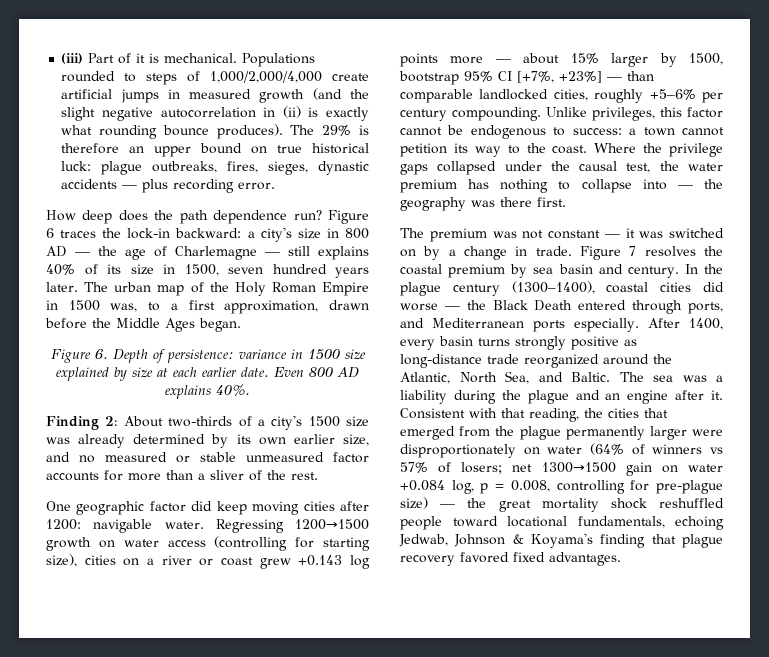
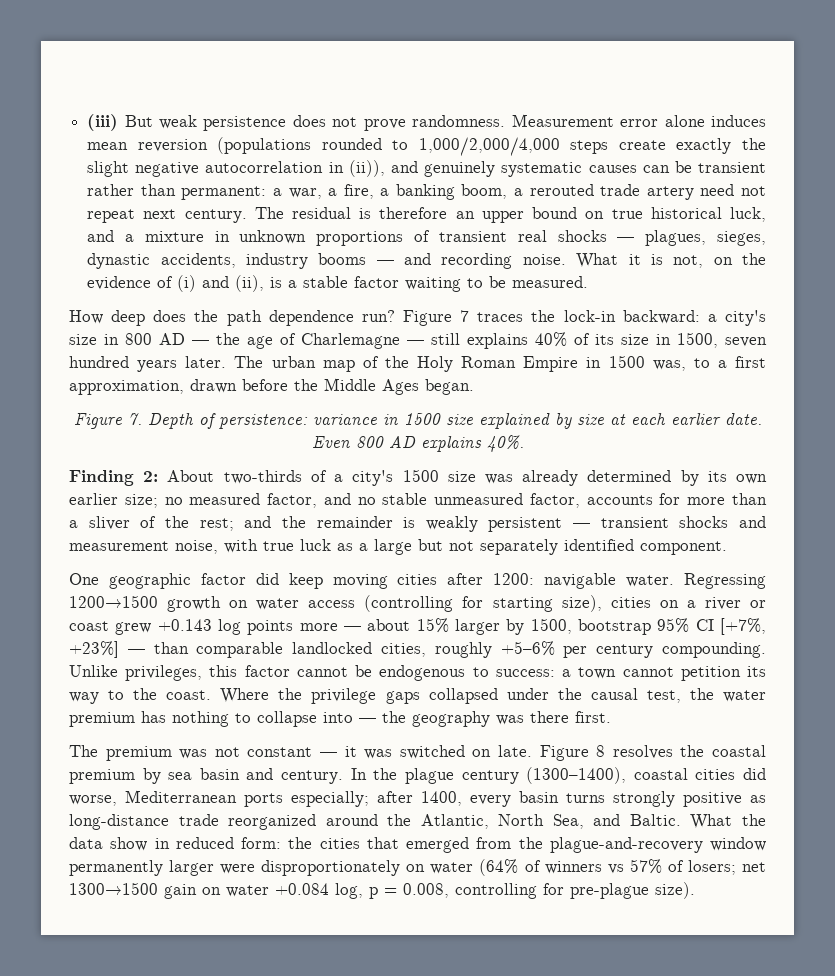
- (iii) Part of it is mechanical. Populations rounded to steps of 1,000/2,000/4,000 create artificial jumps in measured growth (and the slight negative autocorrelation in (ii) is exactly what rounding bounce produces). The 29% is therefore an upper bound on true historical luck: plague outbreaks, fires, sieges, dynastic accidents — plus recording error.
+ (iii) But weak persistence does not prove randomness. Measurement error alone induces mean reversion (populations rounded to 1,000/2,000/4,000 steps create exactly the slight negative autocorrelation in (ii)), and genuinely systematic causes can be transient rather than permanent: a war, a fire, a banking boom, a rerouted trade artery need not repeat next century. The residual is therefore an upper bound on true historical luck, and a mixture in unknown proportions of transient real shocks — plagues, sieges, dynastic accidents, industry booms — and recording noise. What it is not, on the evidence of (i) and (ii), is a stable factor waiting to be measured.
- Figure 6 traces the lock-in backward: a city's size in 800 AD — the age of Charlemagne — still explains 40% of its size in 1500, seven hundred years later.
+ Figure 7 traces the lock-in backward: a city's size in 800 AD — the age of Charlemagne — still explains 40% of its size in 1500, seven hundred years later.
- Figure 6. Depth of persistence: variance in 1500 size explained by size at each earlier date.
+ Figure 7. Depth of persistence: variance in 1500 size explained by size at each earlier date.
- Finding 2: About two-thirds of a city's 1500 size was already determined by its own earlier size, and no measured or stable unmeasured factor accounts for more than a sliver of the rest.
+ Finding 2: About two-thirds of a city's 1500 size was already determined by its own earlier size; no measured factor, and no stable unmeasured factor, accounts for more than a sliver of the rest; and the remainder is weakly persistent — transient shocks and measurement noise, with true luck as a large but not separately identified component.
- The premium was not constant — it was switched on by a change in trade. Figure 7 resolves the coastal premium by sea basin and century.
+ The premium was not constant — it was switched on late. Figure 8 resolves the coastal premium by sea basin and century.
- In the plague century (1300–1400), coastal cities did worse — the Black Death entered through ports, and Mediterranean ports especially. After 1400, every basin turns strongly positive as long-distance trade reorganized around the Atlantic, North Sea, and Baltic.
+ In the plague century (1300–1400), coastal cities did worse, Mediterranean ports especially; after 1400, every basin turns strongly positive as long-distance trade reorganized around the Atlantic, North Sea, and Baltic.
- The sea was a liability during the plague and an engine after it. Consistent with that reading, the cities that emerged from the plague permanently larger were disproportionately on water (64% of winners vs 57% of losers; net 1300→1500 gain on water +0.084 log, p = 0.008, controlling for pre-plague size) — the great mortality shock reshuffled people toward locational fundamentals, echoing Jedwab, Johnson & Koyama's finding that plague recovery favored fixed advantages.
+ What the data show in reduced form: the cities that emerged from the plague-and-recovery window permanently larger were disproportionately on water (64% of winners vs 57% of losers; net 1300→1500 gain on water +0.084 log, p = 0.008, controlling for pre-plague size).

